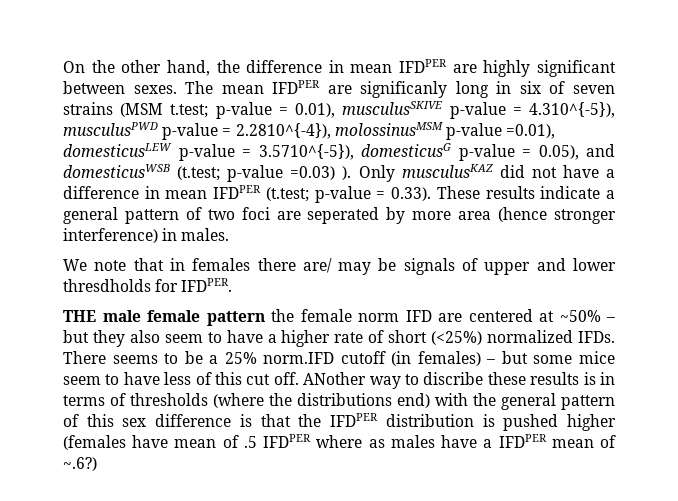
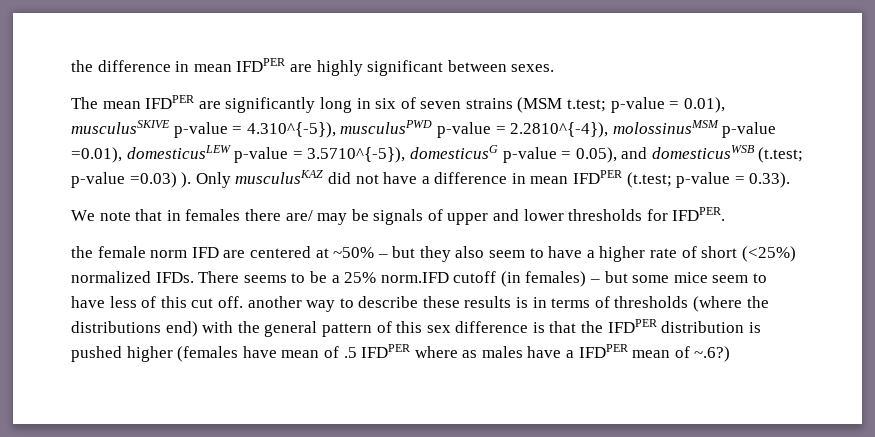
- On the other hand, the difference in mean IFDPER are highly significant between sexes. The mean IFDPER are significanly long in six of seven strains (MSM t.test; p-value = 0.01), musculusSKIVE p-value = 4.310^{-5}), musculusPWD p-value = 2.2810^{-4}), molossinusMSM p-value =0.01), domesticusLEW p-value = 3.5710^{-5}), domesticusG p-value = 0.05), and domesticusWSB (t.test; p-value =0.03) ).
+ the difference in mean IFDPER are highly significant between sexes.
+ The mean IFDPER are significantly long in six of seven strains (MSM t.test; p-value = 0.01), musculusSKIVE p-value = 4.310^{-5}), musculusPWD p-value = 2.2810^{-4}), molossinusMSM p-value =0.01), domesticusLEW p-value = 3.5710^{-5}), domesticusG p-value = 0.05), and domesticusWSB (t.test; p-value =0.03) ).
- Only musculusKAZ did not have a difference in mean IFDPER (t.test; p-value = 0.33). These results indicate a general pattern of two foci are seperated by more area (hence stronger interference) in males.
+ Only musculusKAZ did not have a difference in mean IFDPER (t.test; p-value = 0.33).
- We note that in females there are/ may be signals of upper and lower thresdholds for IFDPER.
+ We note that in females there are/ may be signals of upper and lower thresholds for IFDPER.
- THE male female pattern the female norm IFD are centered at ~50% – but they also seem to have a higher rate of short (<25%) normalized IFDs.
+ the female norm IFD are centered at ~50% – but they also seem to have a higher rate of short (<25%) normalized IFDs.
- There seems to be a 25% norm.IFD cutoff (in females) – but some mice seem to have less of this cut off. ANother way to discribe these results is in terms of thresholds (where the distributions end) with the general pattern of this sex difference is that the IFDPER distribution is pushed higher (females have mean of .5 IFDPER where as males have a IFDPER mean of ~.6?)
+ There seems to be a 25% norm.IFD cutoff (in females) – but some mice seem to have less of this cut off. another way to describe these results is in terms of thresholds (where the distributions end) with the general pattern of this sex difference is that the IFDPER distribution is pushed higher (females have mean of .5 IFDPER where as males have a IFDPER mean of ~.6?)

